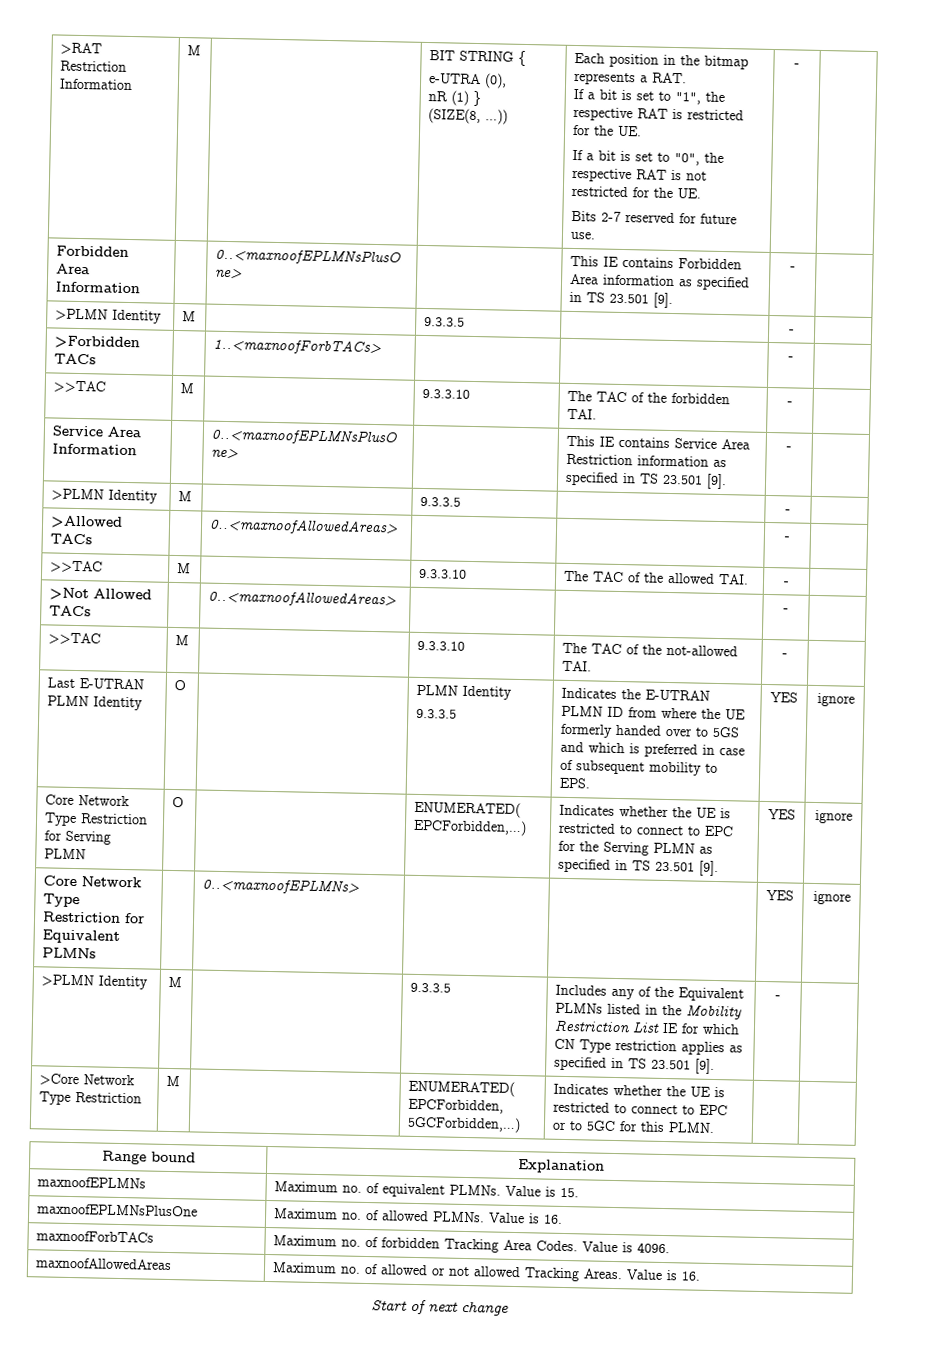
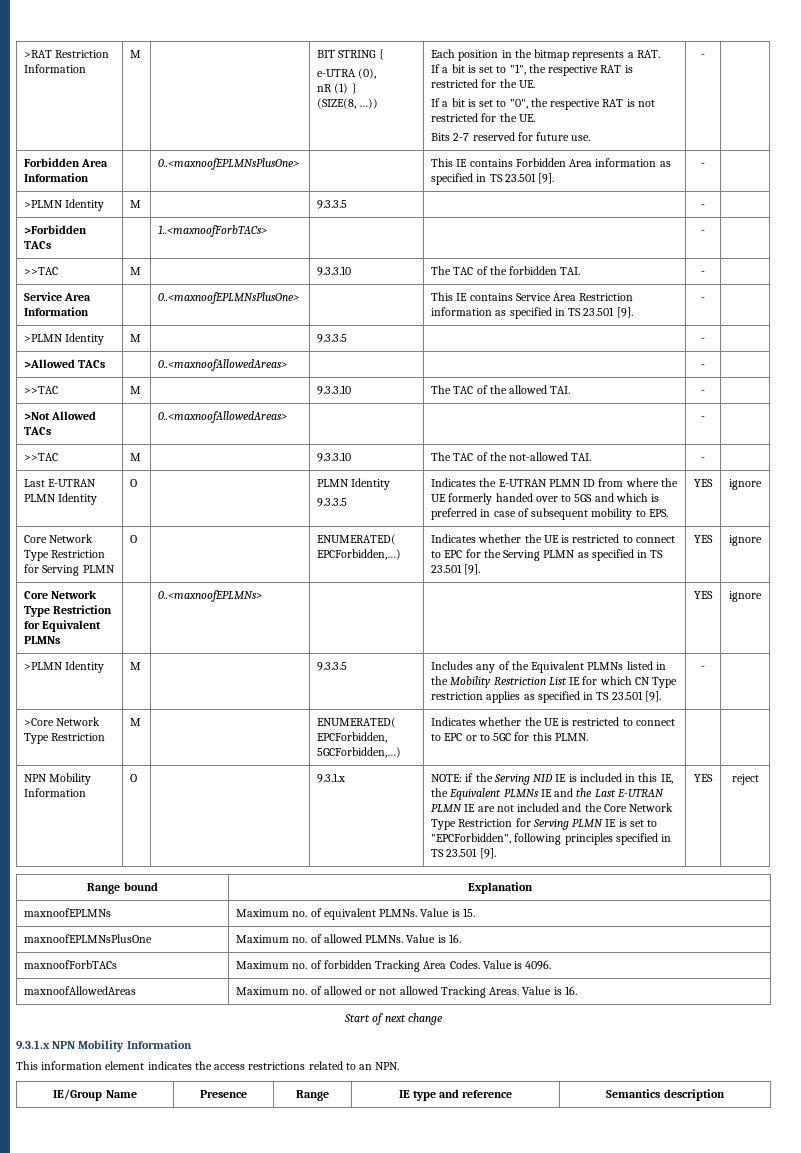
+ NPN Mobility Information | O | | 9.3.1.x | NOTE: if the Serving NID IE is included in this IE, the Equivalent PLMNs IE and the Last E-UTRAN PLMN IE are not included and the Core Network Type Restriction for Serving PLMN IE is set to "EPCForbidden", following principles specified in TS 23.501 [9]. | YES | reject
+ 9.3.1.x NPN Mobility Information
+ This information element indicates the access restrictions related to an NPN.
+ IE/Group Name | Presence | Range | IE type and reference | Semantics description

